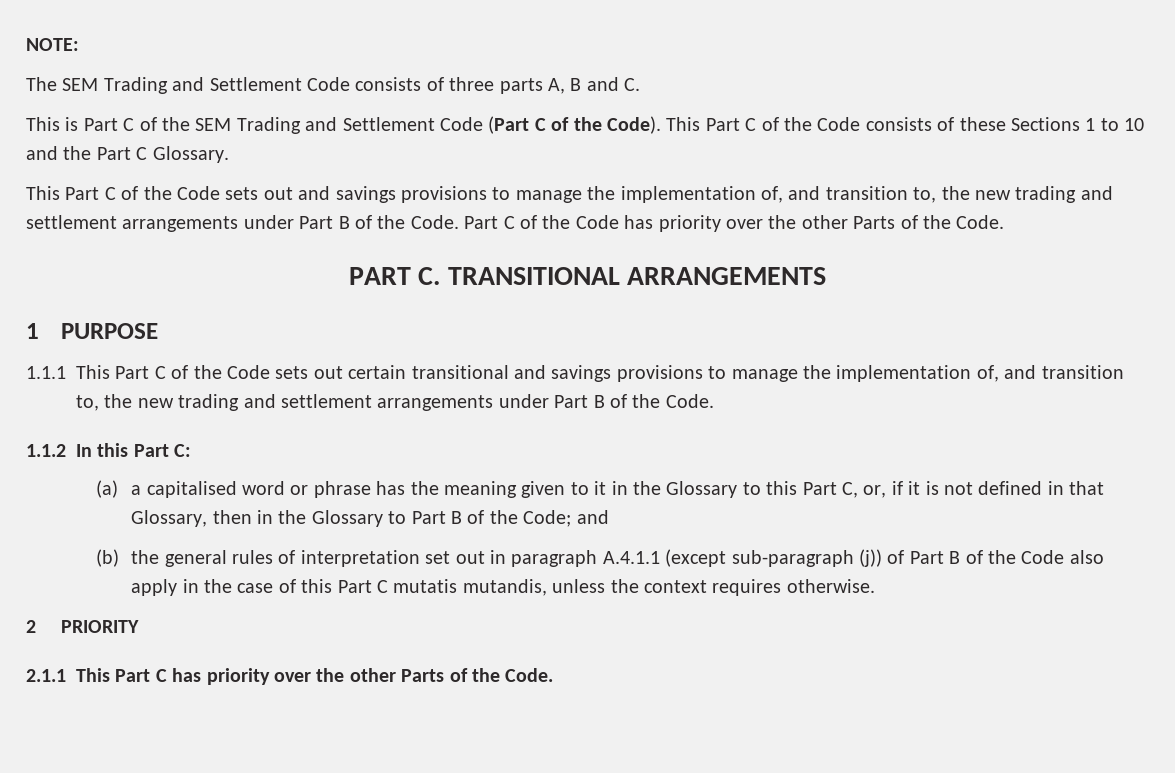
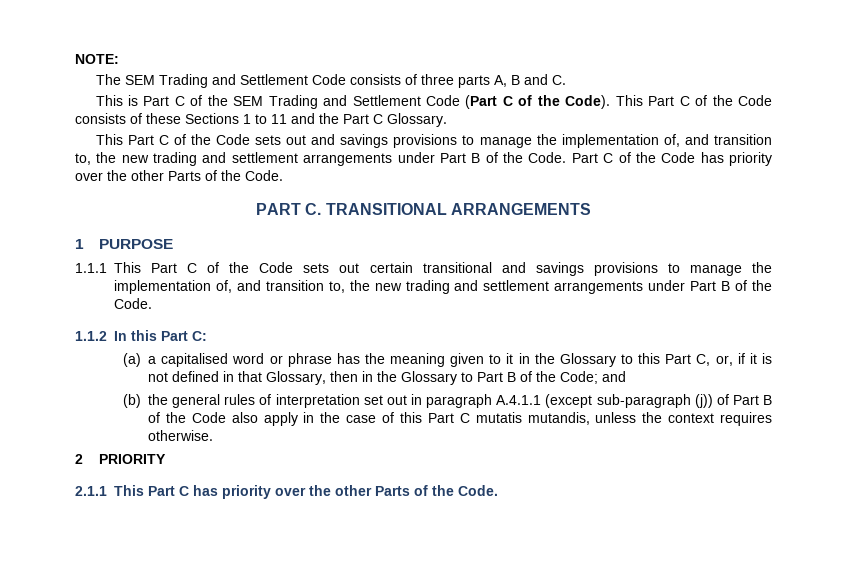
- This Part C of the Code consists of these Sections 1 to 10 and the Part C Glossary.
+ This Part C of the Code consists of these Sections 1 to 11 and the Part C Glossary.

